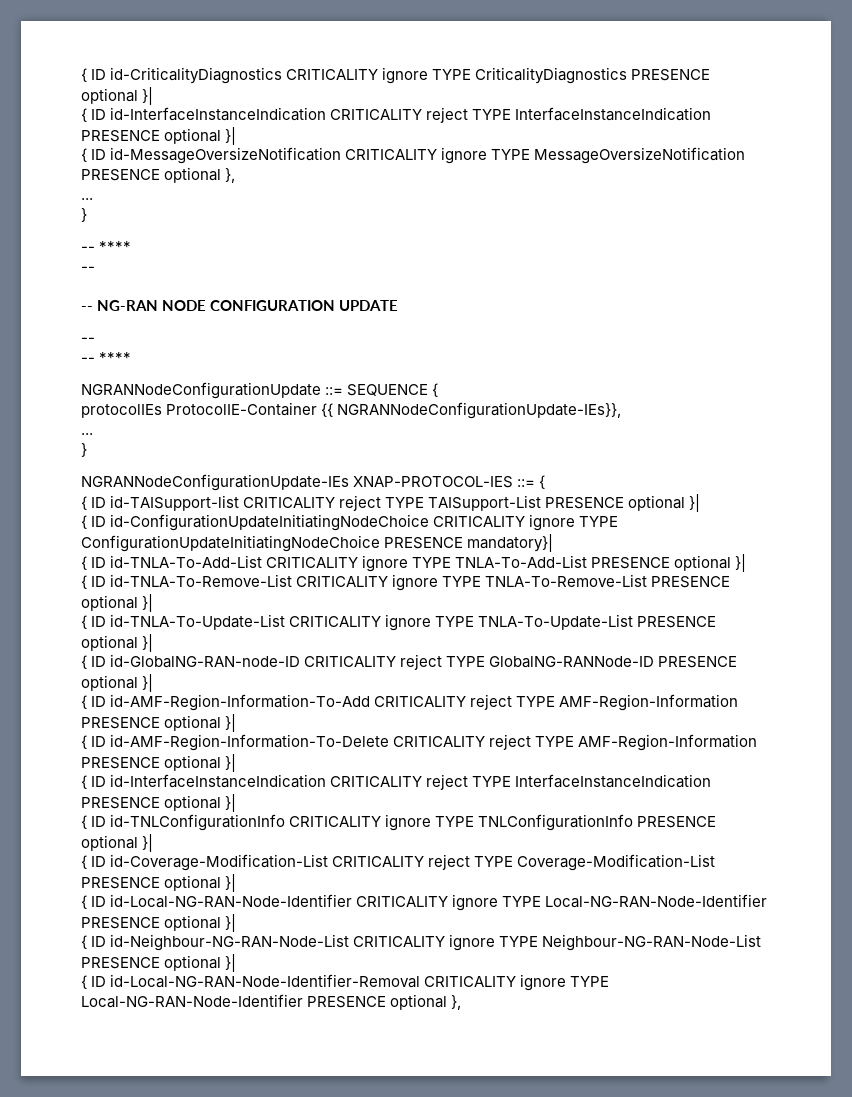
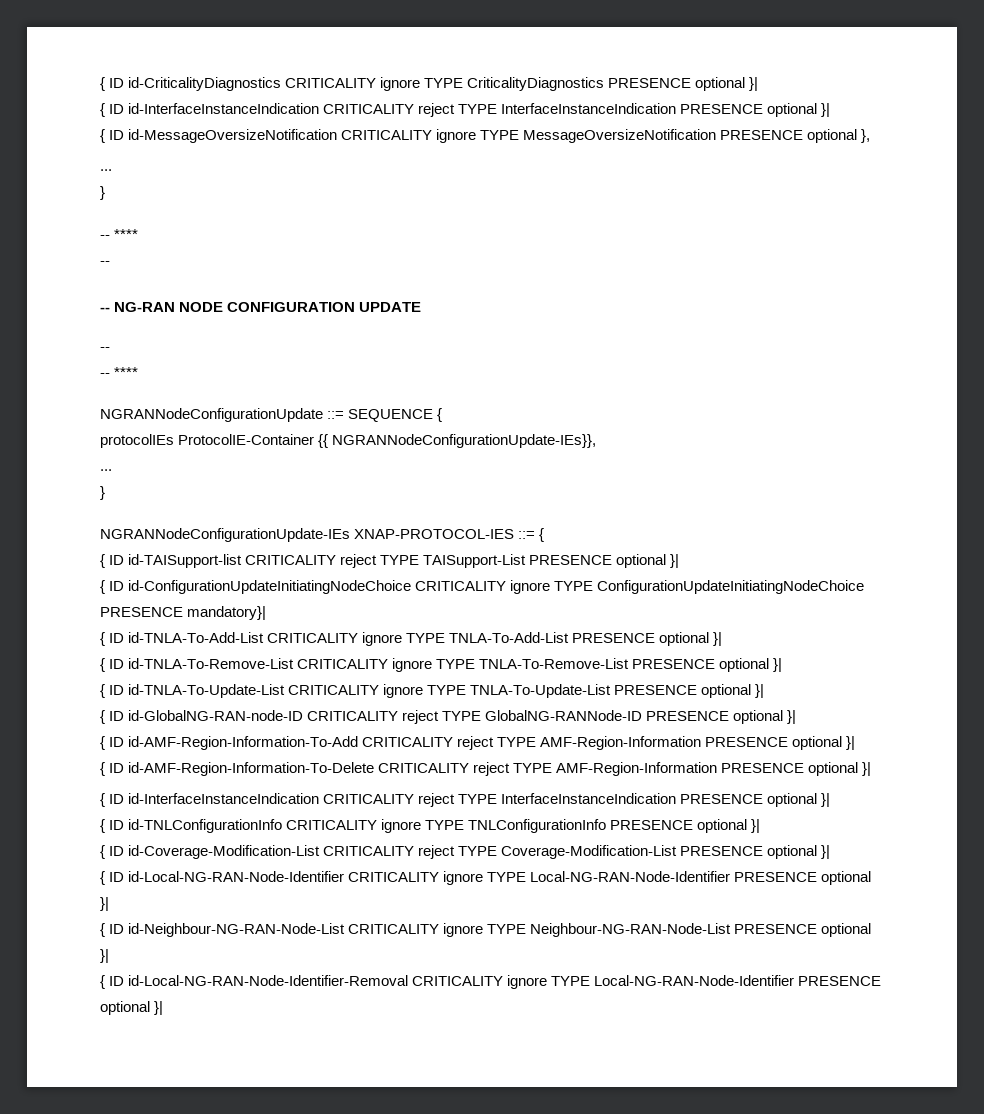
- { ID id-Local-NG-RAN-Node-Identifier-Removal CRITICALITY ignore TYPE Local-NG-RAN-Node-Identifier PRESENCE optional },
+ { ID id-Local-NG-RAN-Node-Identifier-Removal CRITICALITY ignore TYPE Local-NG-RAN-Node-Identifier PRESENCE optional }|

